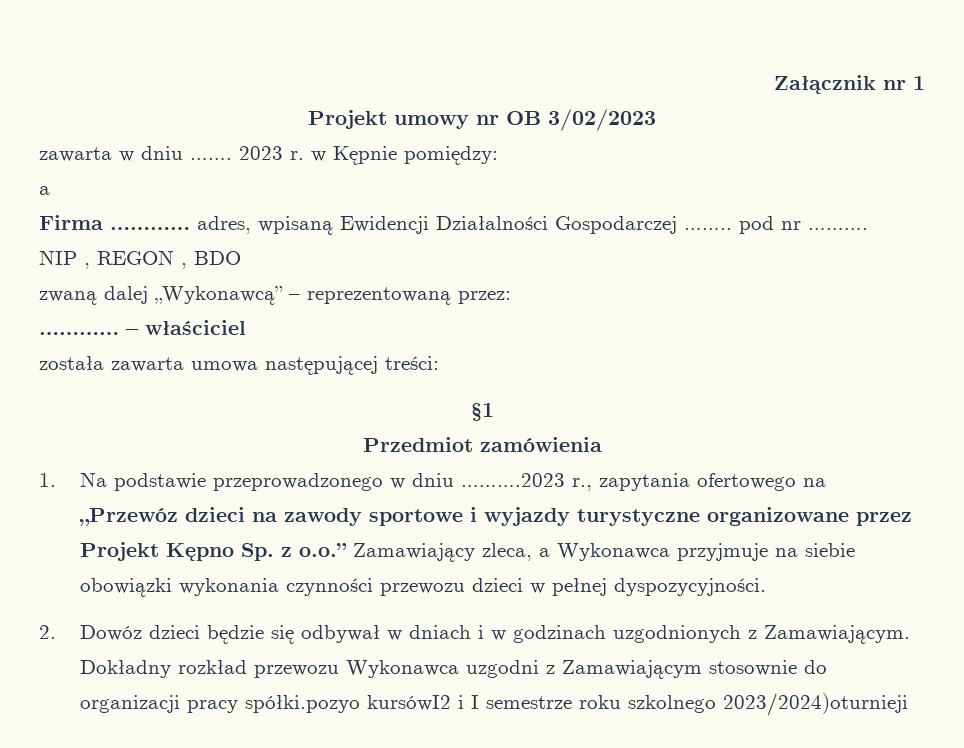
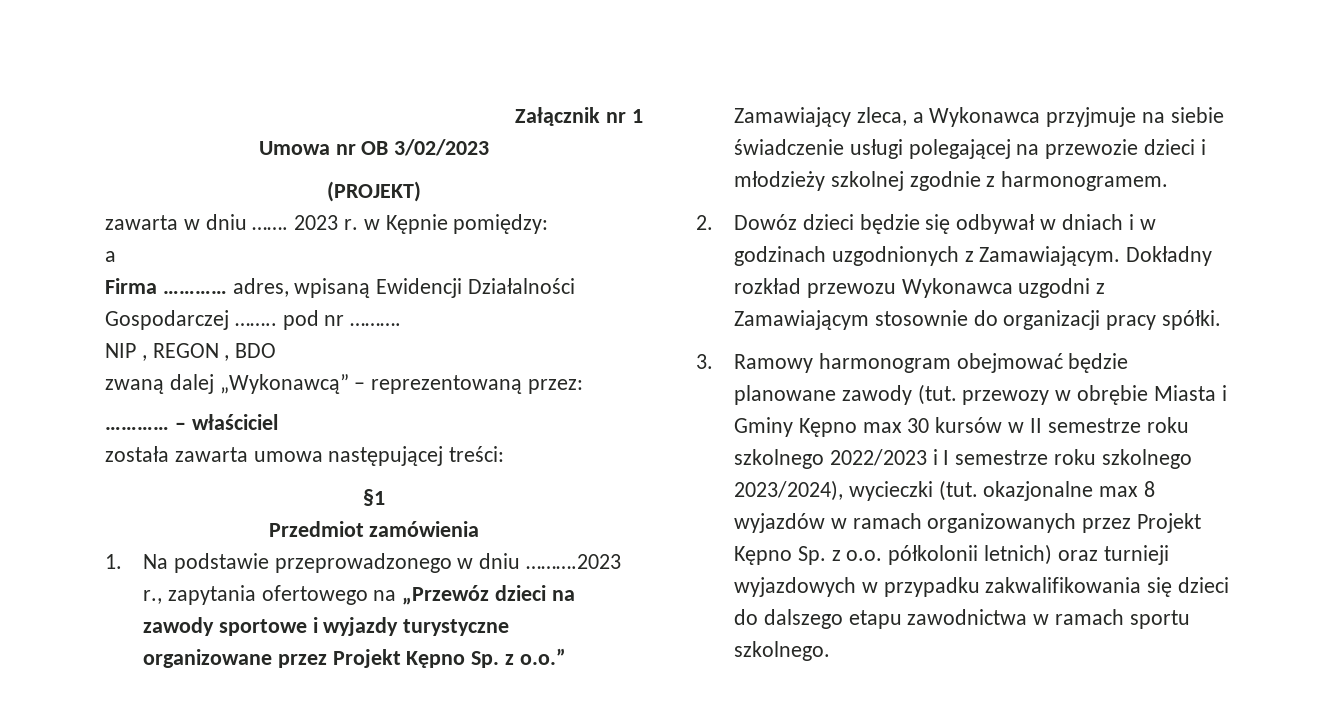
- Projekt umowy nr OB 3/02/2023
+ Umowa nr OB 3/02/2023
+ (PROJEKT)
- 1. Na podstawie przeprowadzonego w dniu ……….2023 r., zapytania ofertowego na „Przewóz dzieci na zawody sportowe i wyjazdy turystyczne organizowane przez Projekt Kępno Sp. z o.o.” Zamawiający zleca, a Wykonawca przyjmuje na siebie obowiązki wykonania czynności przewozu dzieci w pełnej dyspozycyjności.
+ 1. Na podstawie przeprowadzonego w dniu ……….2023 r., zapytania ofertowego na „Przewóz dzieci na zawody sportowe i wyjazdy turystyczne organizowane przez Projekt Kępno Sp. z o.o.” Zamawiający zleca, a Wykonawca przyjmuje na siebie świadczenie usługi polegającej na przewozie dzieci i młodzieży szkolnej zgodnie z harmonogramem.
- Dokładny rozkład przewozu Wykonawca uzgodni z Zamawiającym stosownie do organizacji pracy spółki.pozyo kursówI2 i I semestrze roku szkolnego 2023/2024)oturnieji
+ Dokładny rozkład przewozu Wykonawca uzgodni z Zamawiającym stosownie do organizacji pracy spółki.
+ 3. Ramowy harmonogram obejmować będzie planowane zawody (tut. przewozy w obrębie Miasta i Gminy Kępno max 30 kursów w II semestrze roku szkolnego 2022/2023 i I semestrze roku szkolnego 2023/2024), wycieczki (tut. okazjonalne max 8 wyjazdów w ramach organizowanych przez Projekt Kępno Sp. z o.o. półkolonii letnich) oraz turnieji wyjazdowych w przypadku zakwalifikowania się dzieci do dalszego etapu zawodnictwa w ramach sportu szkolnego.

